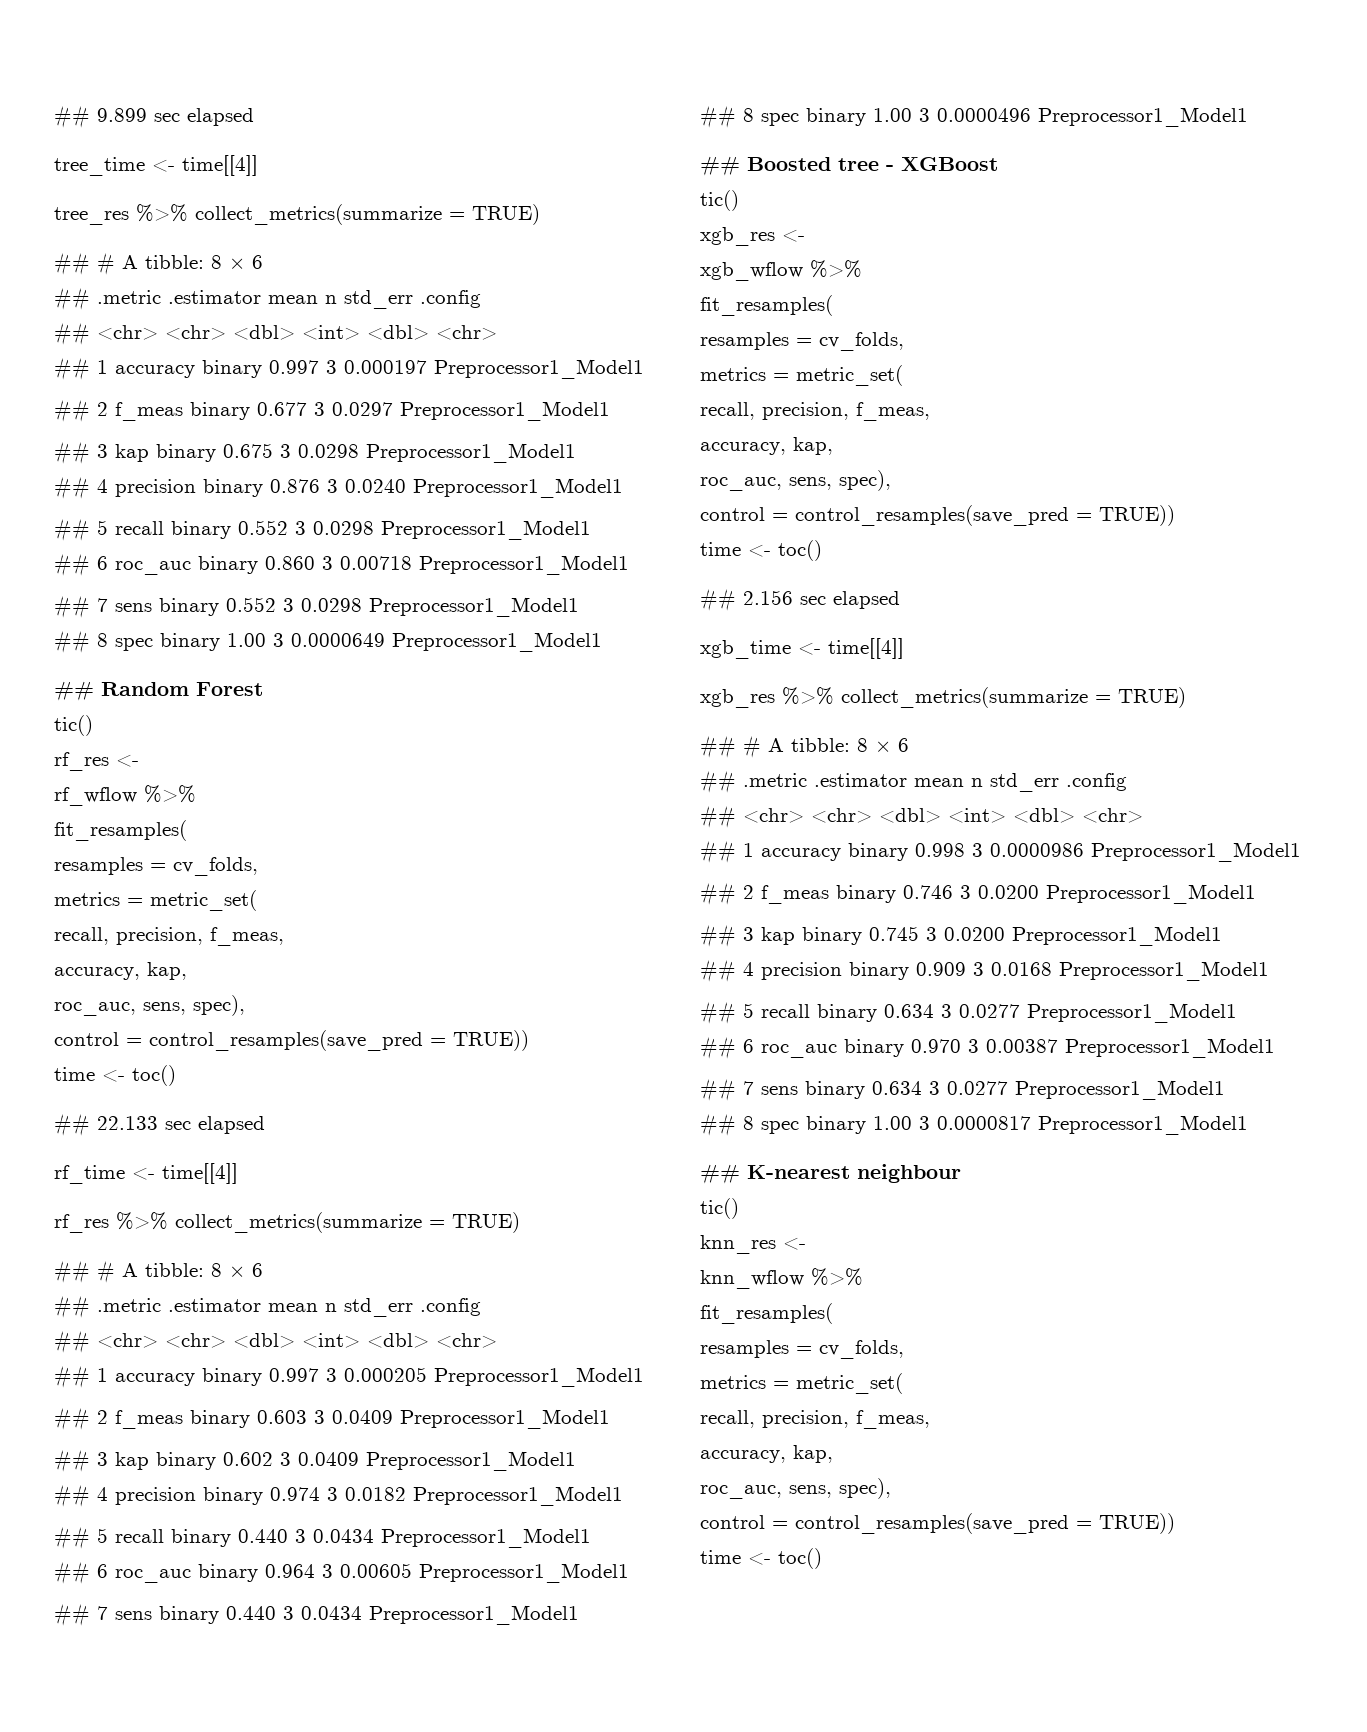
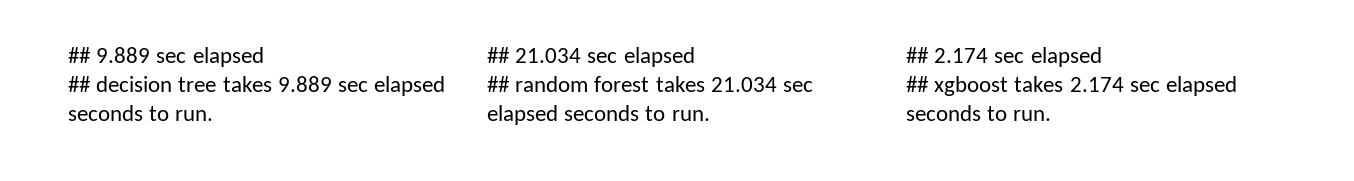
- ## 9.899 sec elapsed
- tree_time <- time[[4]]
- tree_res %>% collect_metrics(summarize = TRUE)
- ## # A tibble: 8 × 6
- ## .metric .estimator mean n std_err .config
- ## <chr> <chr> <dbl> <int> <dbl> <chr>
- ## 1 accuracy binary 0.997 3 0.000197 Preprocessor1_Model1
- ## 2 f_meas binary 0.677 3 0.0297 Preprocessor1_Model1
- ## 3 kap binary 0.675 3 0.0298 Preprocessor1_Model1
- ## 4 precision binary 0.876 3 0.0240 Preprocessor1_Model1
- ## 5 recall binary 0.552 3 0.0298 Preprocessor1_Model1
- ## 6 roc_auc binary 0.860 3 0.00718 Preprocessor1_Model1
- ## 7 sens binary 0.552 3 0.0298 Preprocessor1_Model1
- ## 8 spec binary 1.00 3 0.0000649 Preprocessor1_Model1
- ## Random Forest
- tic()
- rf_res <-
- rf_wflow %>%
- fit_resamples(
- resamples = cv_folds,
- metrics = metric_set(
- recall, precision, f_meas,
- accuracy, kap,
- roc_auc, sens, spec),
- control = control_resamples(save_pred = TRUE))
- time <- toc()
- ## 22.133 sec elapsed
- rf_time <- time[[4]]
- rf_res %>% collect_metrics(summarize = TRUE)
- ## # A tibble: 8 × 6
- ## .metric .estimator mean n std_err .config
- ## <chr> <chr> <dbl> <int> <dbl> <chr>
- ## 1 accuracy binary 0.997 3 0.000205 Preprocessor1_Model1
- ## 2 f_meas binary 0.603 3 0.0409 Preprocessor1_Model1
- ## 3 kap binary 0.602 3 0.0409 Preprocessor1_Model1
- ## 4 precision binary 0.974 3 0.0182 Preprocessor1_Model1
- ## 5 recall binary 0.440 3 0.0434 Preprocessor1_Model1
- ## 6 roc_auc binary 0.964 3 0.00605 Preprocessor1_Model1
- ## 7 sens binary 0.440 3 0.0434 Preprocessor1_Model1
- ## 8 spec binary 1.00 3 0.0000496 Preprocessor1_Model1
- ## Boosted tree - XGBoost
- tic()
- xgb_res <-
- xgb_wflow %>%
- fit_resamples(
- resamples = cv_folds,
- metrics = metric_set(
- recall, precision, f_meas,
- accuracy, kap,
- roc_auc, sens, spec),
- control = control_resamples(save_pred = TRUE))
- time <- toc()
- ## 2.156 sec elapsed
- xgb_time <- time[[4]]
- xgb_res %>% collect_metrics(summarize = TRUE)
- ## # A tibble: 8 × 6
- ## .metric .estimator mean n std_err .config
- ## <chr> <chr> <dbl> <int> <dbl> <chr>
- ## 1 accuracy binary 0.998 3 0.0000986 Preprocessor1_Model1
- ## 2 f_meas binary 0.746 3 0.0200 Preprocessor1_Model1
- ## 3 kap binary 0.745 3 0.0200 Preprocessor1_Model1
- ## 4 precision binary 0.909 3 0.0168 Preprocessor1_Model1
- ## 5 recall binary 0.634 3 0.0277 Preprocessor1_Model1
- ## 6 roc_auc binary 0.970 3 0.00387 Preprocessor1_Model1
- ## 7 sens binary 0.634 3 0.0277 Preprocessor1_Model1
- ## 8 spec binary 1.00 3 0.0000817 Preprocessor1_Model1
- ## K-nearest neighbour
- tic()
- knn_res <-
- knn_wflow %>%
- fit_resamples(
- resamples = cv_folds,
- metrics = metric_set(
- recall, precision, f_meas,
- accuracy, kap,
- roc_auc, sens, spec),
- control = control_resamples(save_pred = TRUE))
- time <- toc()
+ ## 9.889 sec elapsed
+ ## decision tree takes 9.889 sec elapsed seconds to run.
+ ## 21.034 sec elapsed
+ ## random forest takes 21.034 sec elapsed seconds to run.
+ ## 2.174 sec elapsed
+ ## xgboost takes 2.174 sec elapsed seconds to run.

